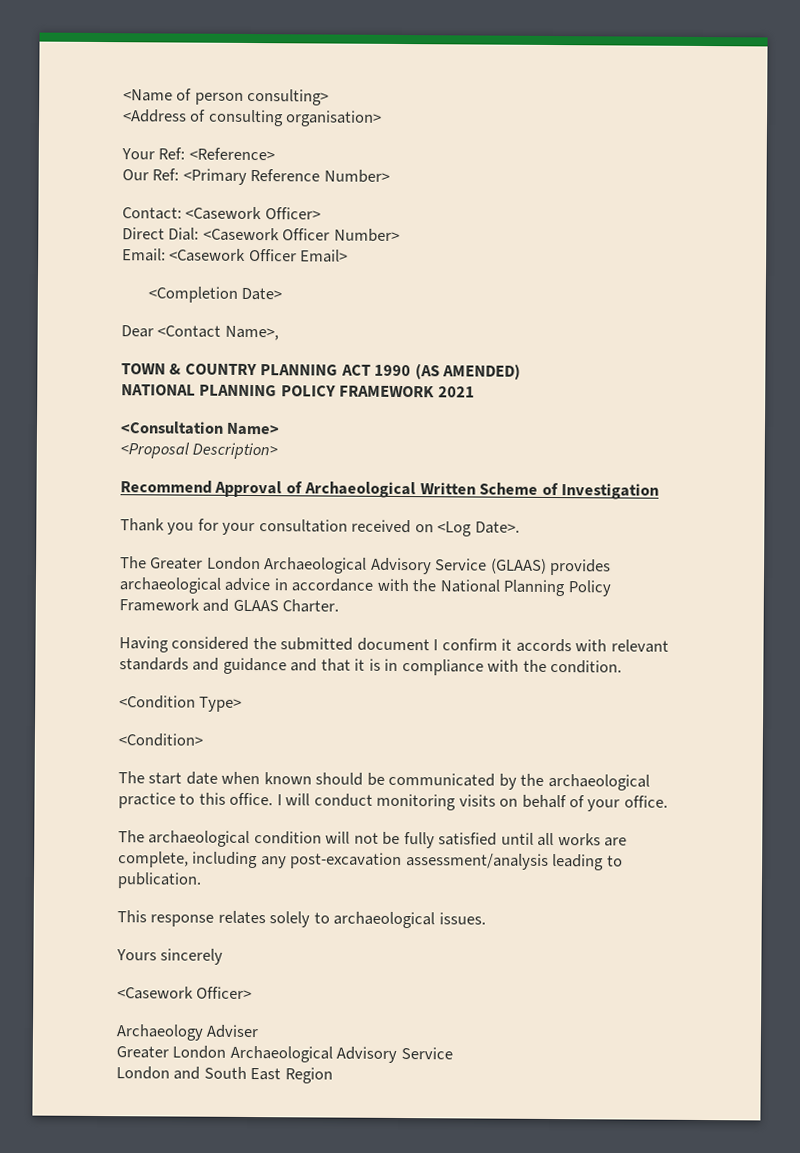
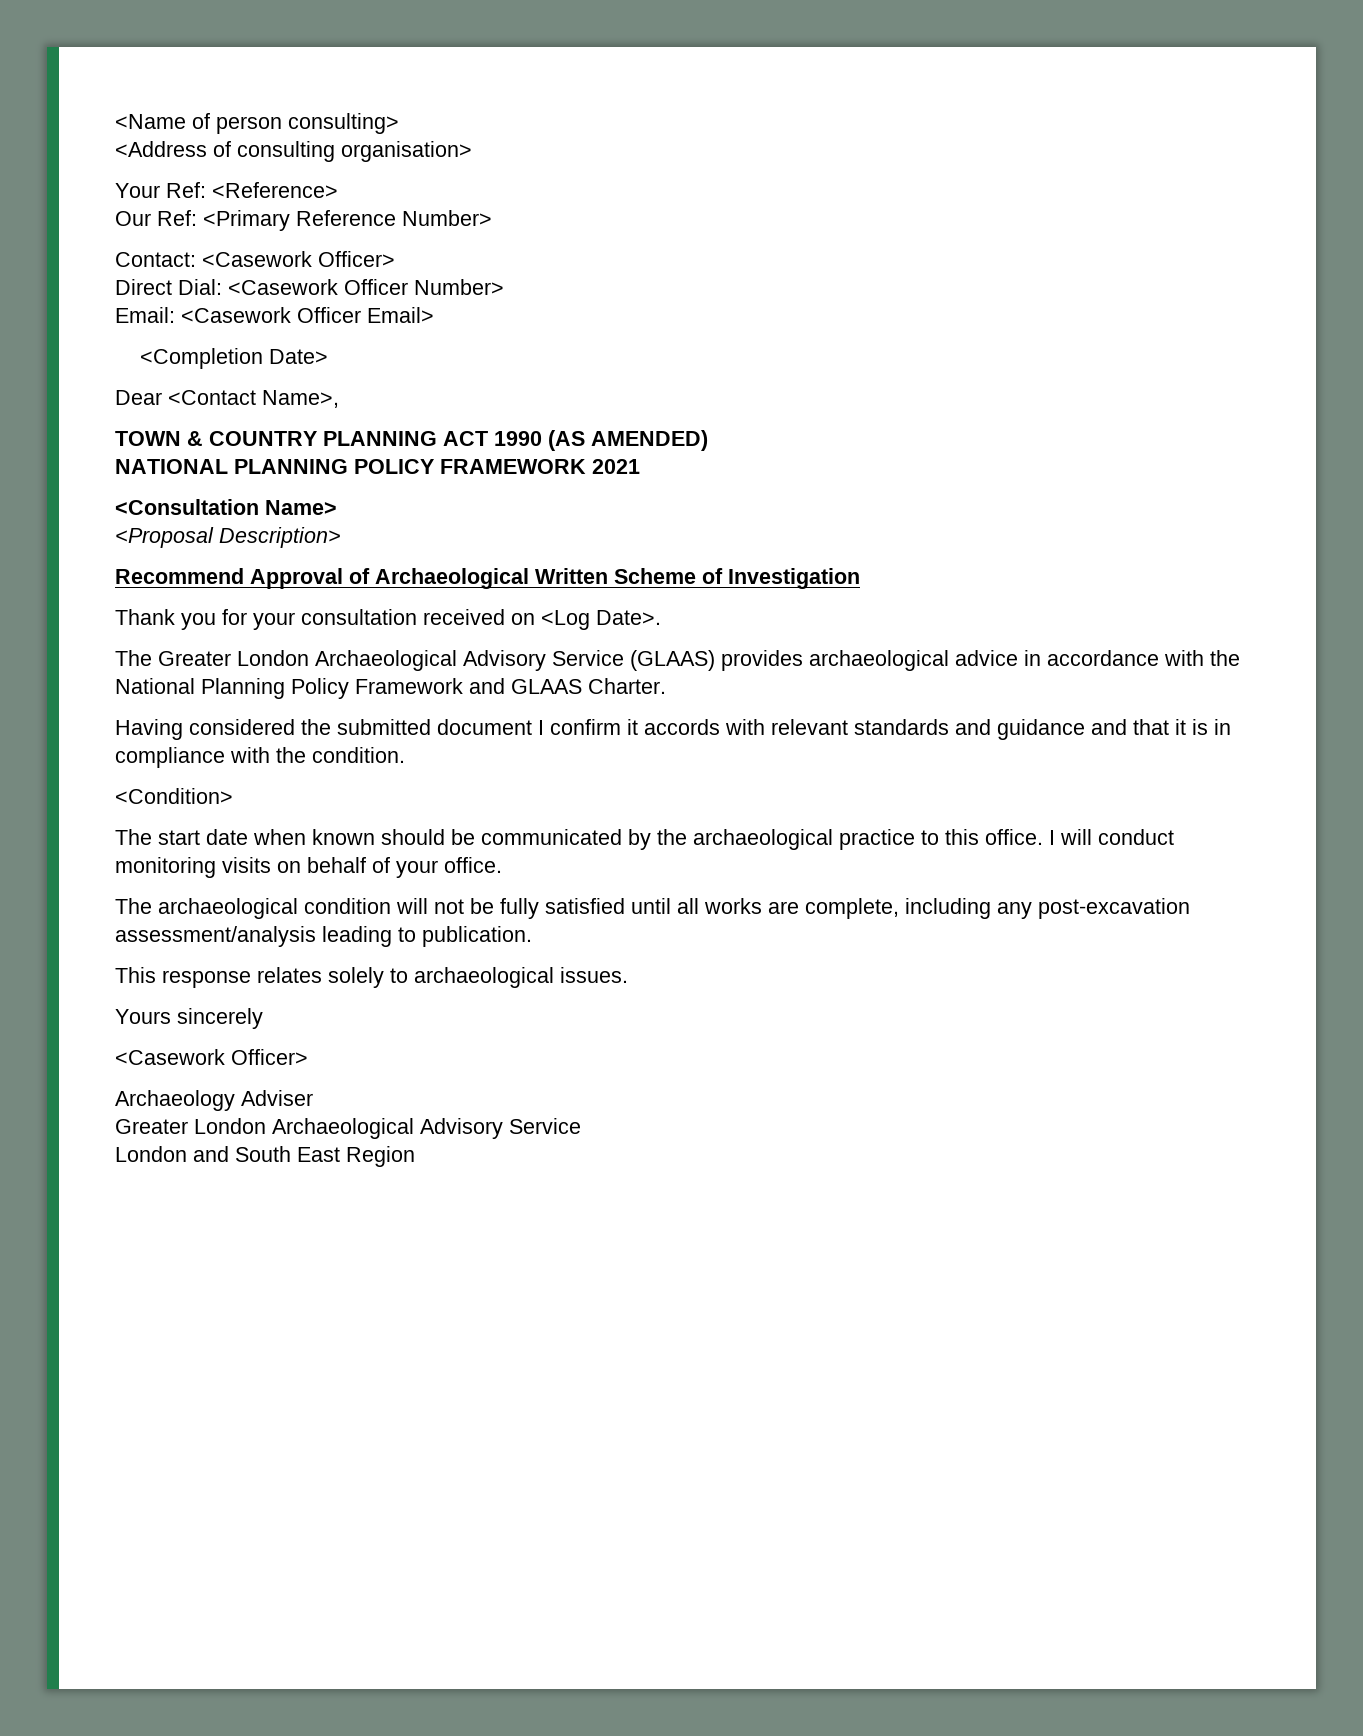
- <Condition Type>

